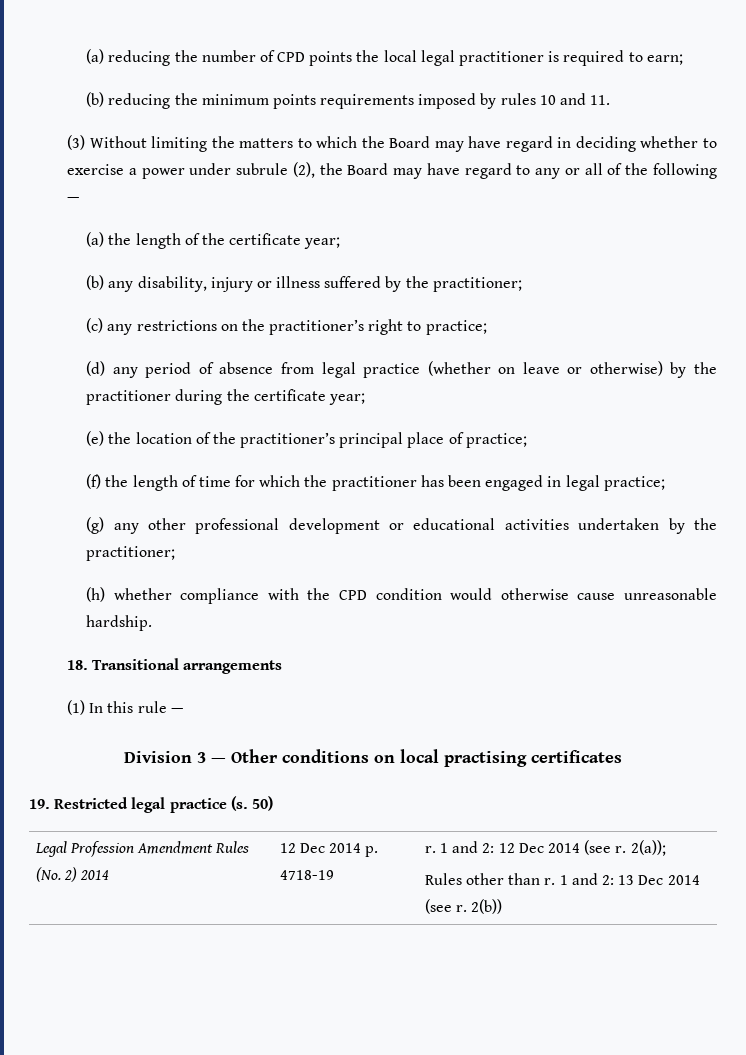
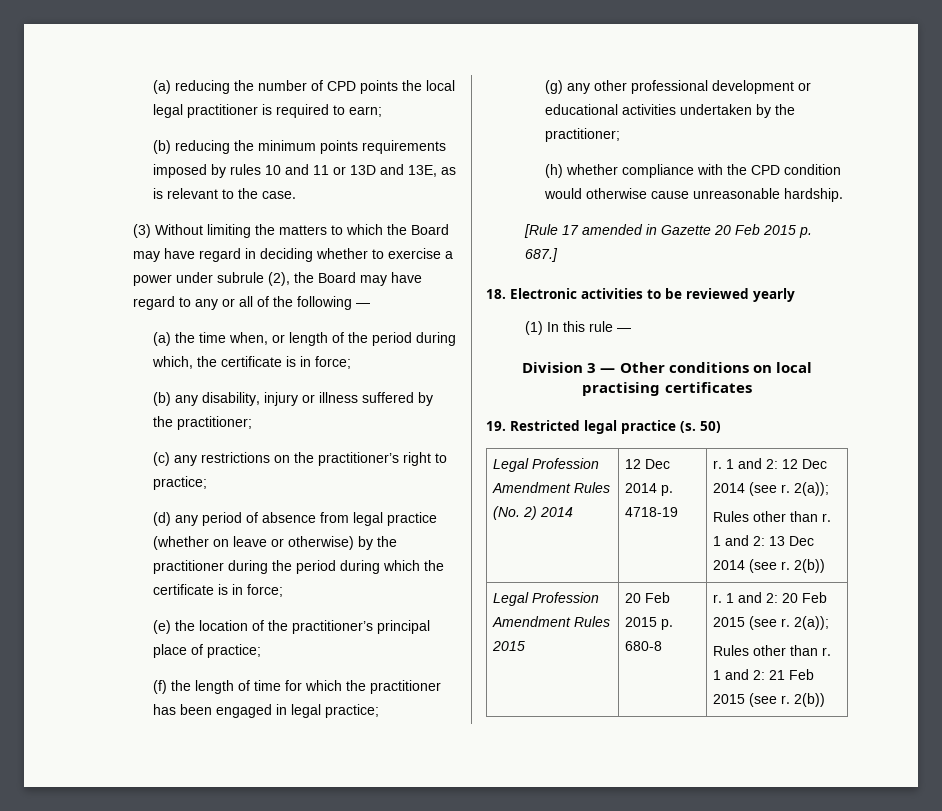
- (b) reducing the minimum points requirements imposed by rules 10 and 11.
+ (b) reducing the minimum points requirements imposed by rules 10 and 11 or 13D and 13E, as is relevant to the case.
- (a) the length of the certificate year;
+ (a) the time when, or length of the period during which, the certificate is in force;
- (d) any period of absence from legal practice (whether on leave or otherwise) by the practitioner during the certificate year;
+ (d) any period of absence from legal practice (whether on leave or otherwise) by the practitioner during the period during which the certificate is in force;
- 18. Transitional arrangements
+ [Rule 17 amended in Gazette 20 Feb 2015 p. 687.]
+ 18. Electronic activities to be reviewed yearly
+ Legal Profession Amendment Rules 2015 | 20 Feb 2015 p. 680-8 | r. 1 and 2: 20 Feb 2015 (see r. 2(a));
+ Rules other than r. 1 and 2: 21 Feb 2015 (see r. 2(b))

